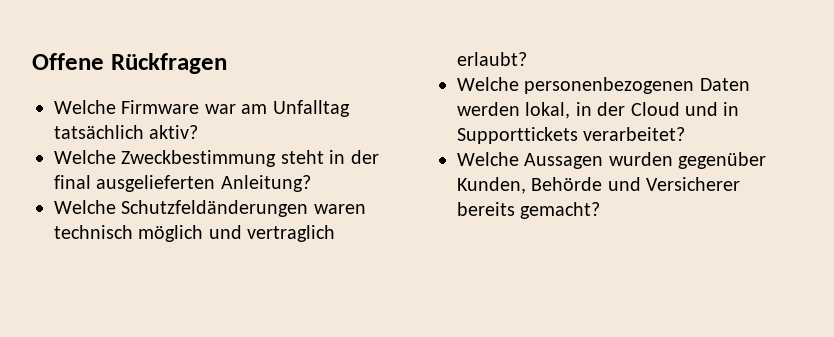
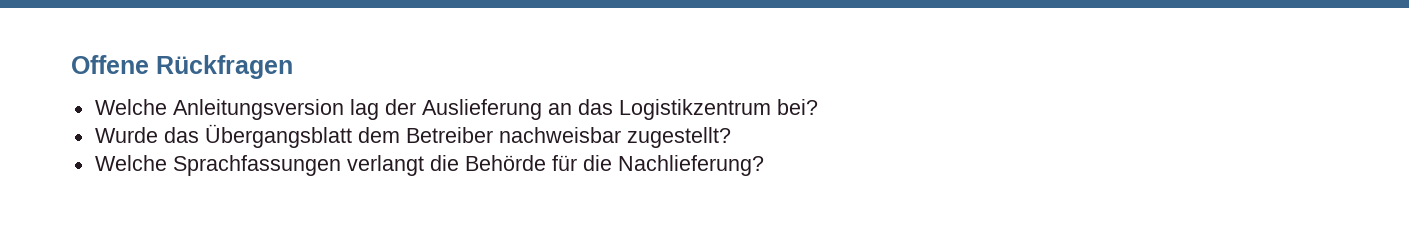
- Welche Firmware war am Unfalltag tatsächlich aktiv?
- Welche Zweckbestimmung steht in der final ausgelieferten Anleitung?
- Welche Schutzfeldänderungen waren technisch möglich und vertraglich erlaubt?
- Welche personenbezogenen Daten werden lokal, in der Cloud und in Supporttickets verarbeitet?
- Welche Aussagen wurden gegenüber Kunden, Behörde und Versicherer bereits gemacht?
+ Welche Anleitungsversion lag der Auslieferung an das Logistikzentrum bei?
+ Wurde das Übergangsblatt dem Betreiber nachweisbar zugestellt?
+ Welche Sprachfassungen verlangt die Behörde für die Nachlieferung?

